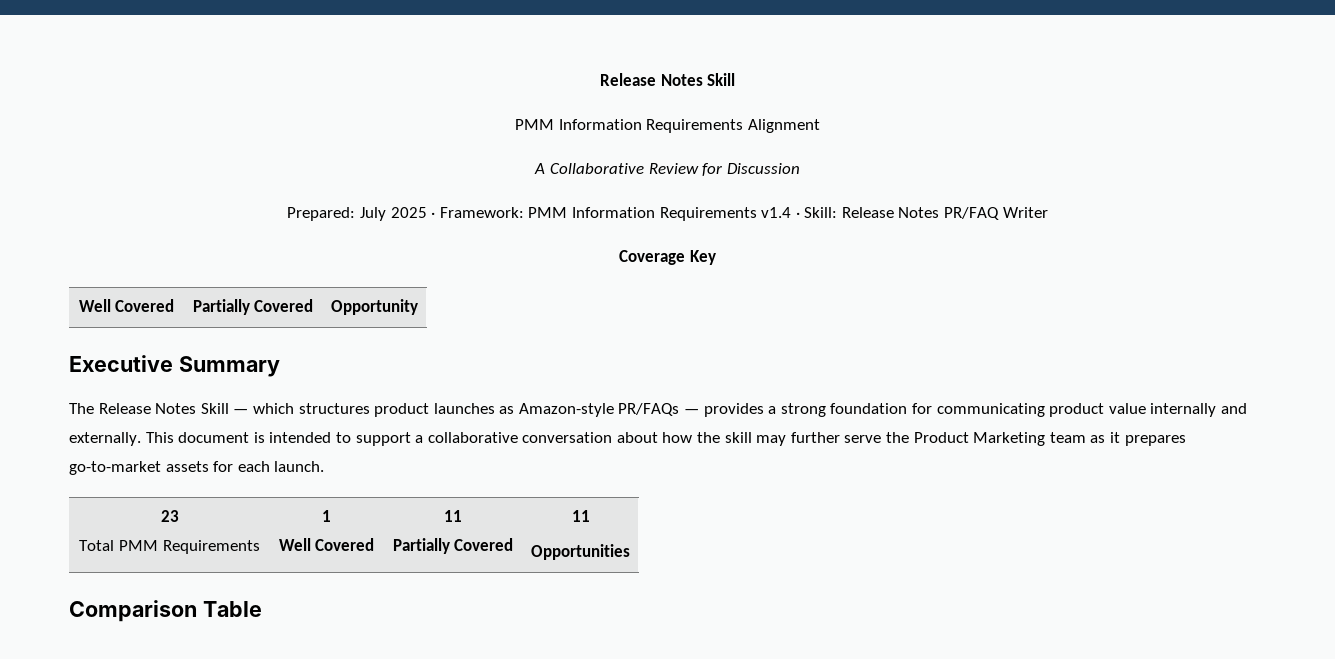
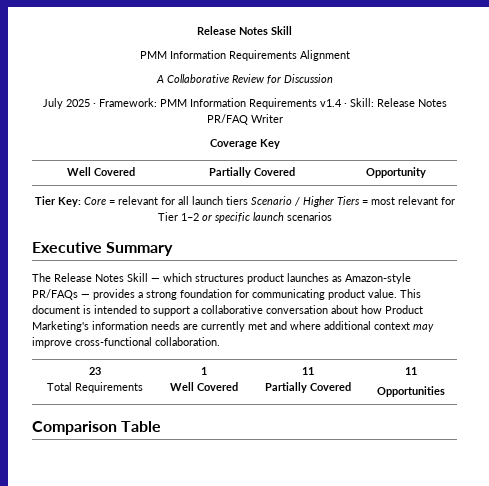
- Prepared: July 2025 · Framework: PMM Information Requirements v1.4 · Skill: Release Notes PR/FAQ Writer
+ July 2025 · Framework: PMM Information Requirements v1.4 · Skill: Release Notes PR/FAQ Writer
+ Tier Key: Core = relevant for all launch tiers Scenario / Higher Tiers = most relevant for Tier 1–2 or specific launch scenarios
- The Release Notes Skill — which structures product launches as Amazon-style PR/FAQs — provides a strong foundation for communicating product value internally and externally.
+ The Release Notes Skill — which structures product launches as Amazon-style PR/FAQs — provides a strong foundation for communicating product value.
- This document is intended to support a collaborative conversation about how the skill may further serve the Product Marketing team as it prepares go-to-market assets for each launch.
+ This document is intended to support a collaborative conversation about how Product Marketing's information needs are currently met and where additional context may improve cross-functional collaboration.
  23
- Total PMM Requirements | 1
+ Total Requirements | 1

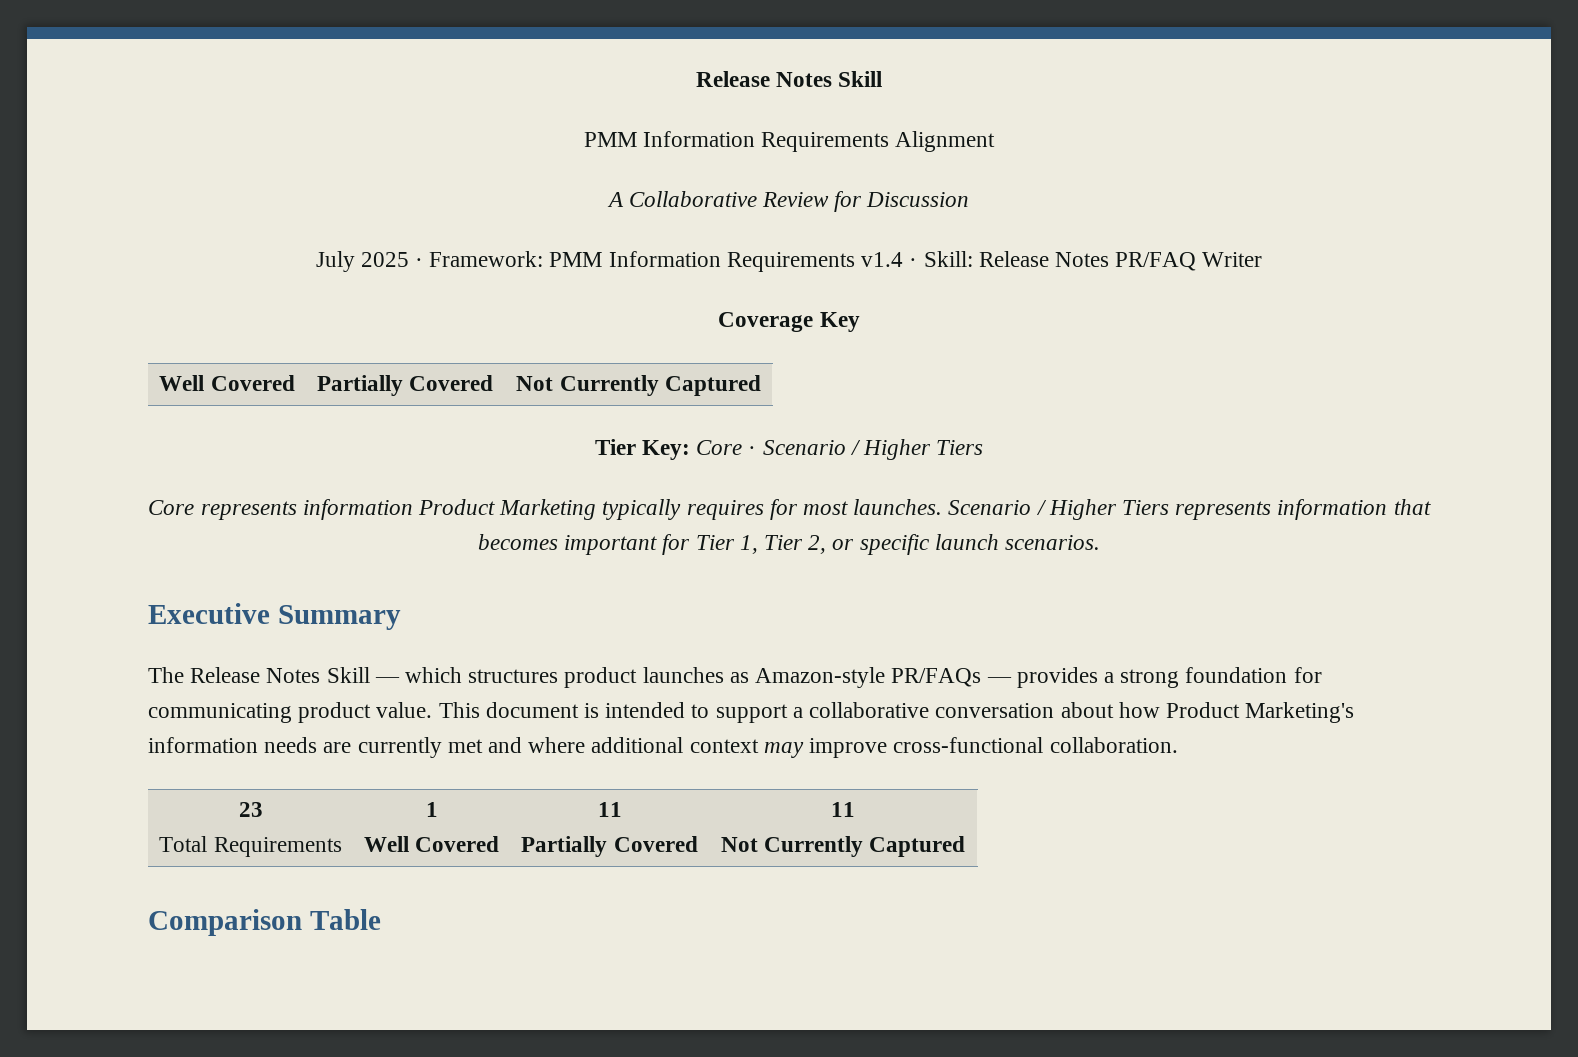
- Well Covered | Partially Covered | Opportunity
+ Well Covered | Partially Covered | Not Currently Captured
- Tier Key: Core = relevant for all launch tiers Scenario / Higher Tiers = most relevant for Tier 1–2 or specific launch scenarios
+ Tier Key: Core · Scenario / Higher Tiers
+ Core represents information Product Marketing typically requires for most launches. Scenario / Higher Tiers represents information that becomes important for Tier 1, Tier 2, or specific launch scenarios.
  23
  Total Requirements | 1
  Well Covered | 11
  Partially Covered | 11
- Opportunities
+ Not Currently Captured

